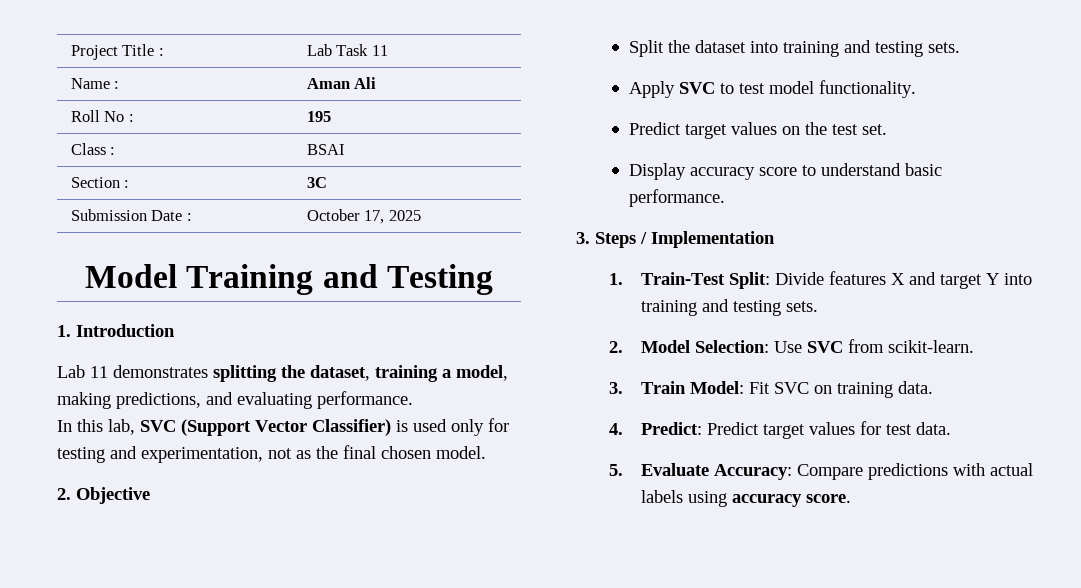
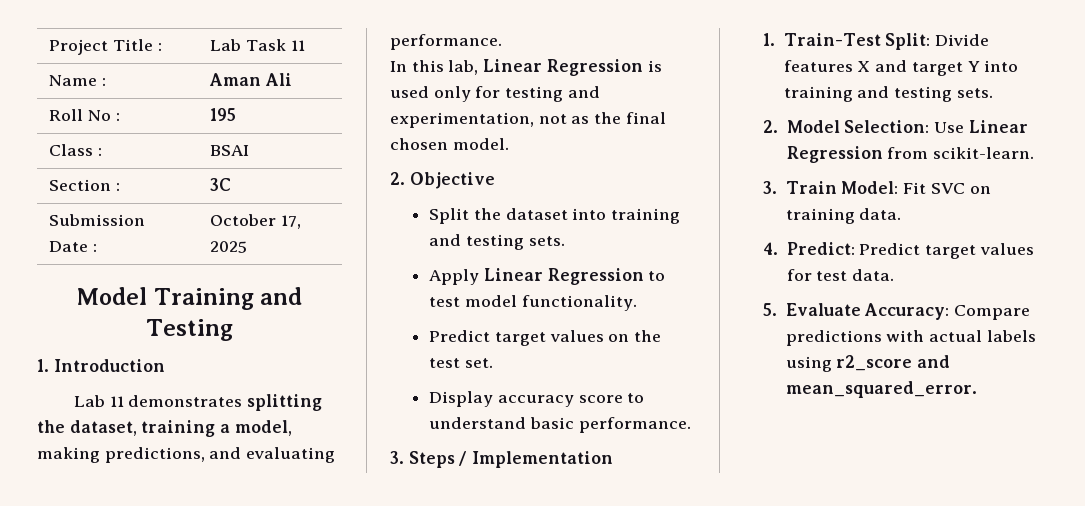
- In this lab, SVC (Support Vector Classifier) is used only for testing and experimentation, not as the final chosen model.
+ In this lab, Linear Regression is used only for testing and experimentation, not as the final chosen model.
- Apply SVC to test model functionality.
+ Apply Linear Regression to test model functionality.
- 2. Model Selection: Use SVC from scikit-learn.
+ 2. Model Selection: Use Linear Regression from scikit-learn.
- 5. Evaluate Accuracy: Compare predictions with actual labels using accuracy score.
+ 5. Evaluate Accuracy: Compare predictions with actual labels using r2_score and mean_squared_error.

